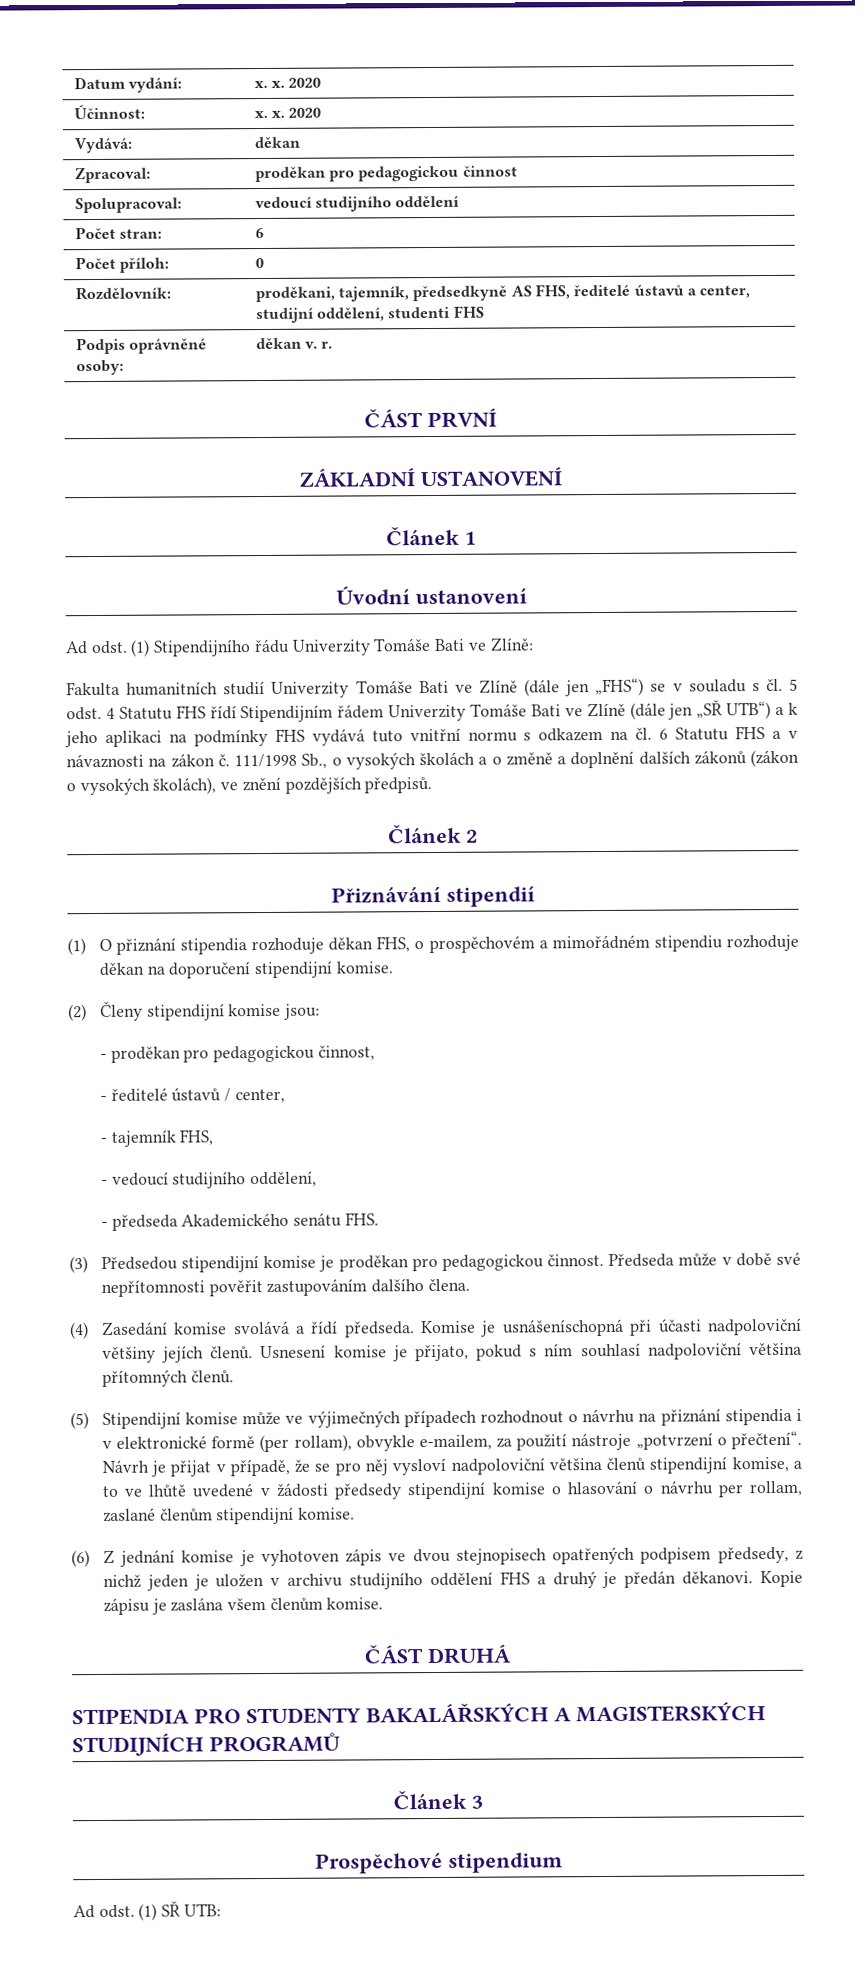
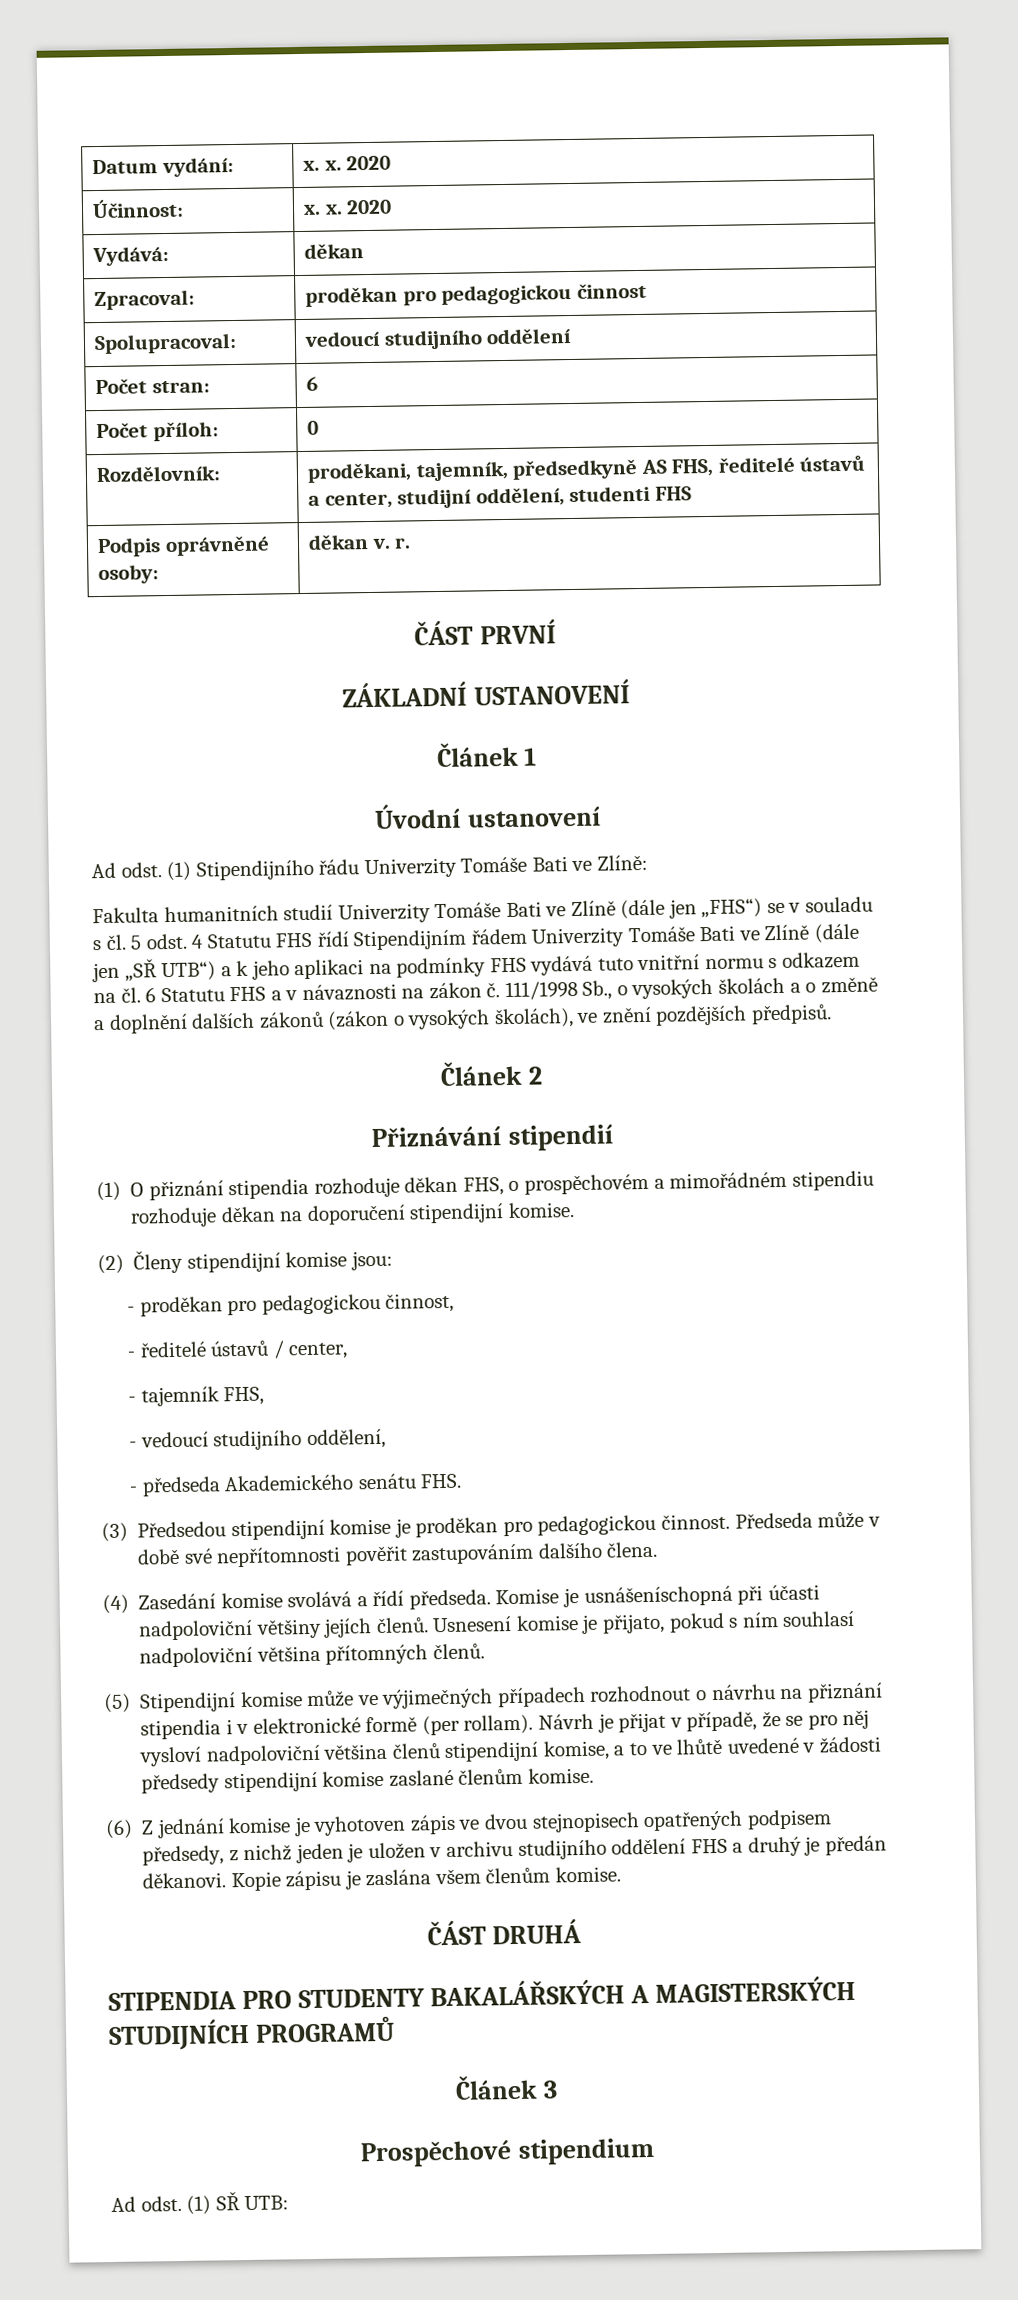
- (5) Stipendijní komise může ve výjimečných případech rozhodnout o návrhu na přiznání stipendia i v elektronické formě (per rollam), obvykle e-mailem, za použití nástroje „potvrzení o přečtení“.
+ (5) Stipendijní komise může ve výjimečných případech rozhodnout o návrhu na přiznání stipendia i v elektronické formě (per rollam).
- Návrh je přijat v případě, že se pro něj vysloví nadpoloviční většina členů stipendijní komise, a to ve lhůtě uvedené v žádosti předsedy stipendijní komise o hlasování o návrhu per rollam, zaslané členům stipendijní komise.
+ Návrh je přijat v případě, že se pro něj vysloví nadpoloviční většina členů stipendijní komise, a to ve lhůtě uvedené v žádosti předsedy stipendijní komise zaslané členům komise.

